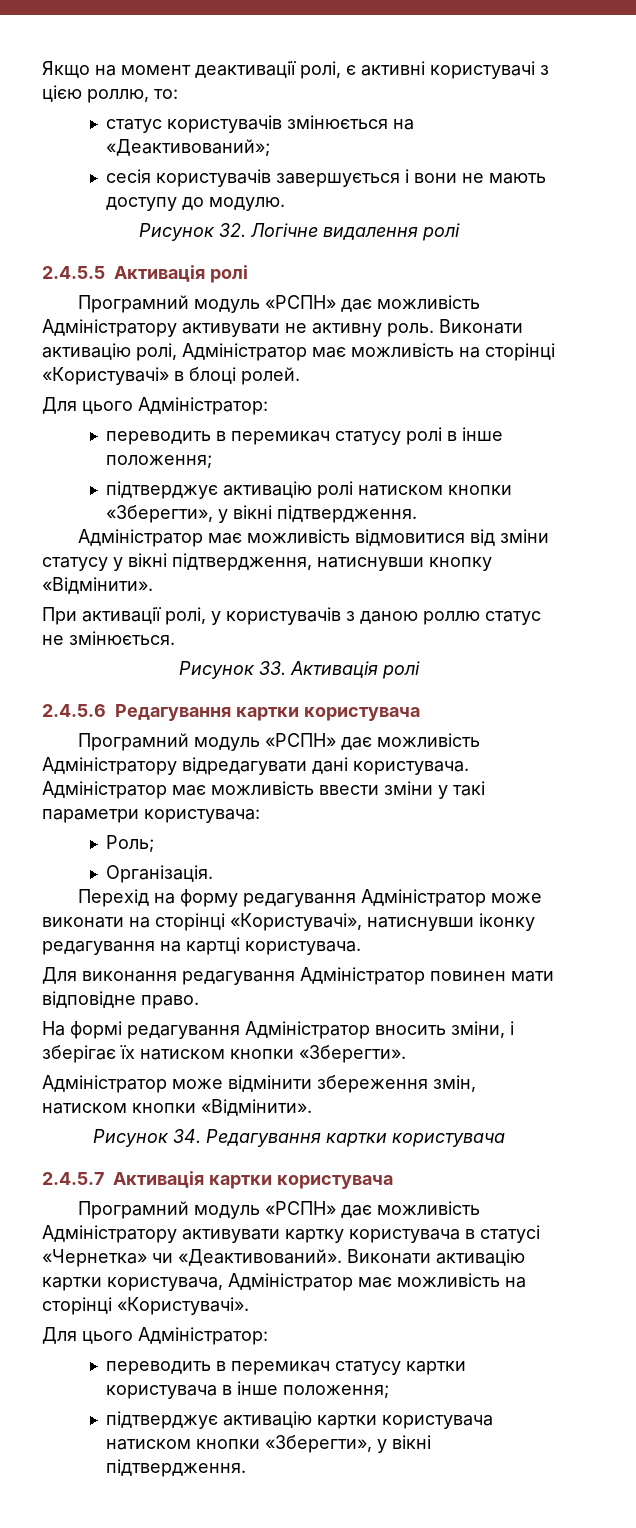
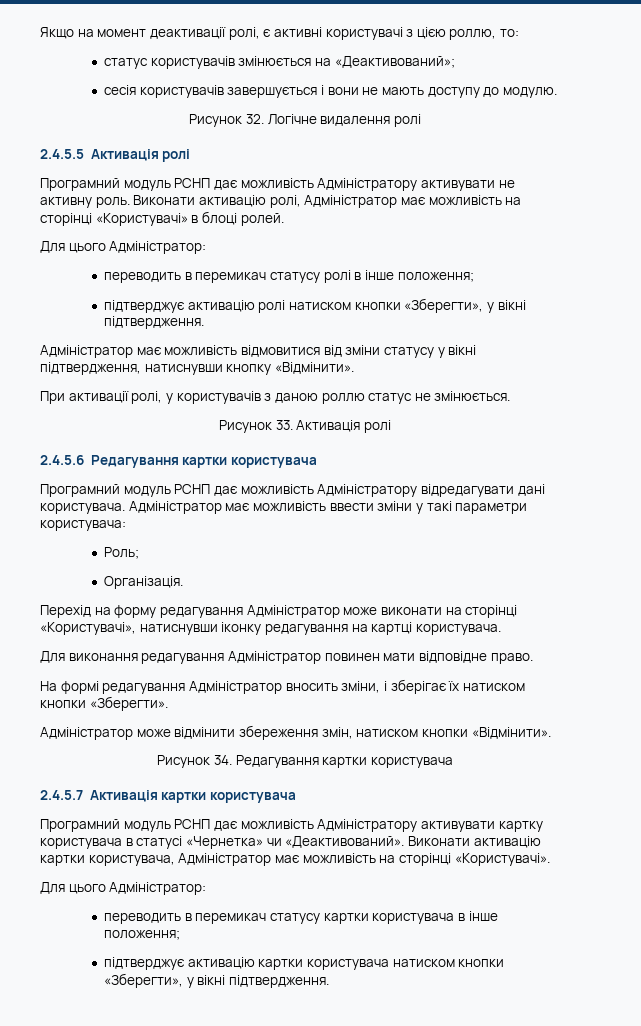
- Програмний модуль «РСПН» дає можливість Адміністратору активувати не активну роль.
+ Програмний модуль РСНП дає можливість Адміністратору активувати не активну роль.
- Програмний модуль «РСПН» дає можливість Адміністратору відредагувати дані користувача.
+ Програмний модуль РСНП дає можливість Адміністратору відредагувати дані користувача.
- Програмний модуль «РСПН» дає можливість Адміністратору активувати картку користувача в статусі «Чернетка» чи «Деактивований».
+ Програмний модуль РСНП дає можливість Адміністратору активувати картку користувача в статусі «Чернетка» чи «Деактивований».

